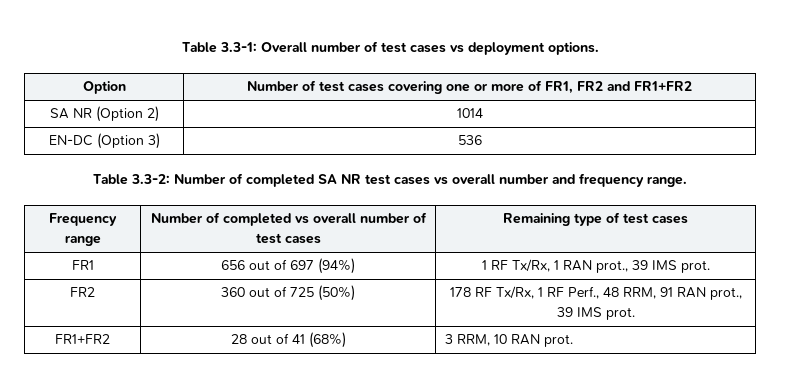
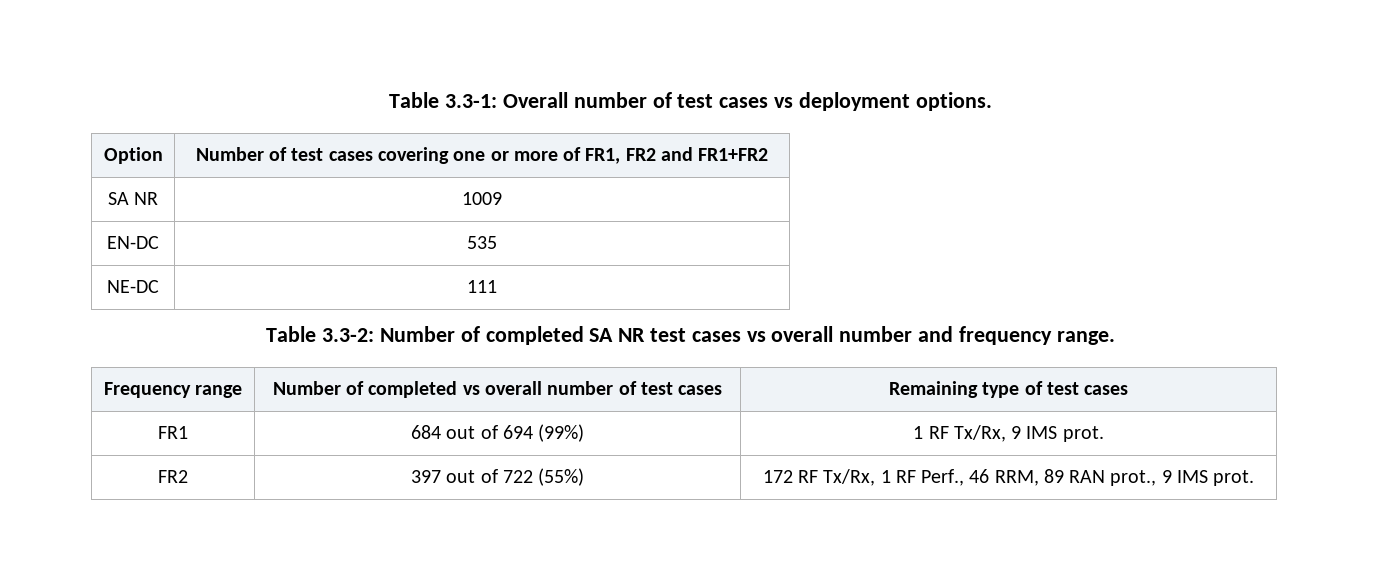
- SA NR (Option 2) | 1014
- EN-DC (Option 3) | 536
+ SA NR | 1009
+ EN-DC | 535
+ NE-DC | 111
- FR1 | 656 out of 697 (94%) | 1 RF Tx/Rx, 1 RAN prot., 39 IMS prot.
+ FR1 | 684 out of 694 (99%) | 1 RF Tx/Rx, 9 IMS prot.
- FR2 | 360 out of 725 (50%) | 178 RF Tx/Rx, 1 RF Perf., 48 RRM, 91 RAN prot., 39 IMS prot.
- FR1+FR2 | 28 out of 41 (68%) | 3 RRM, 10 RAN prot.
+ FR2 | 397 out of 722 (55%) | 172 RF Tx/Rx, 1 RF Perf., 46 RRM, 89 RAN prot., 9 IMS prot.

